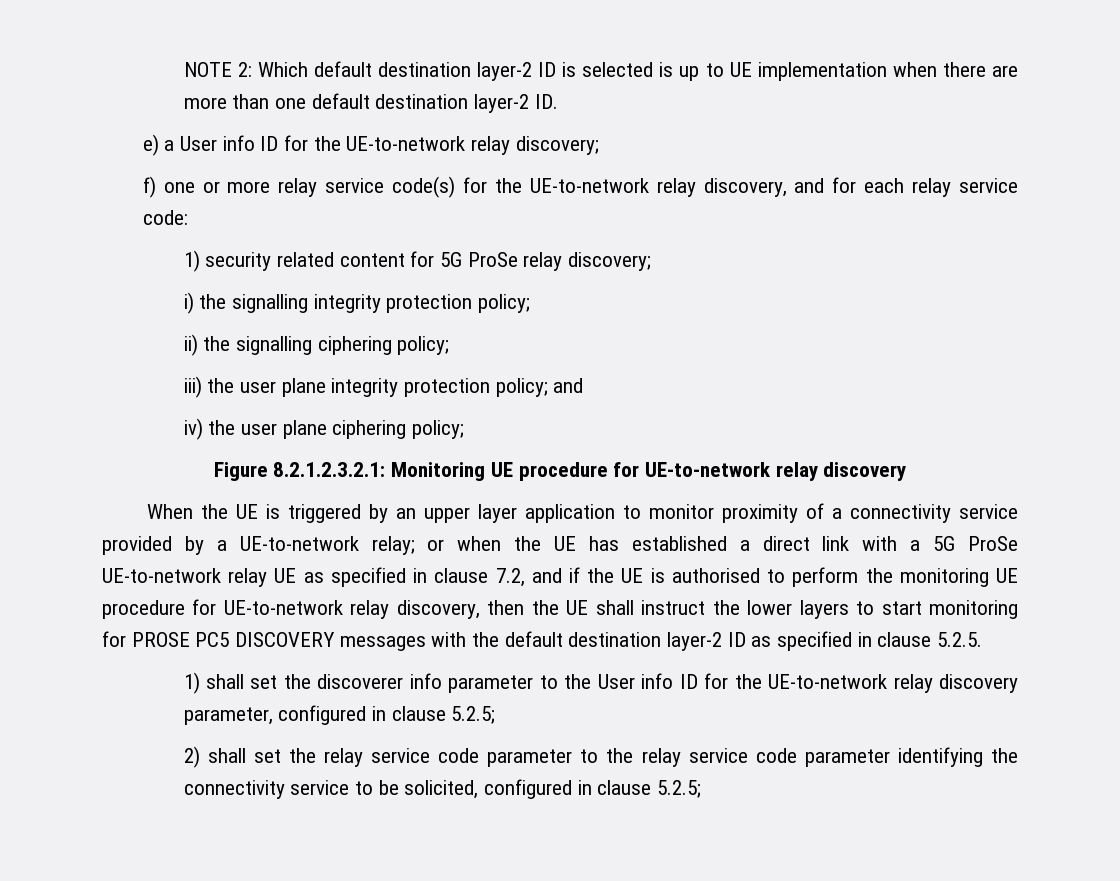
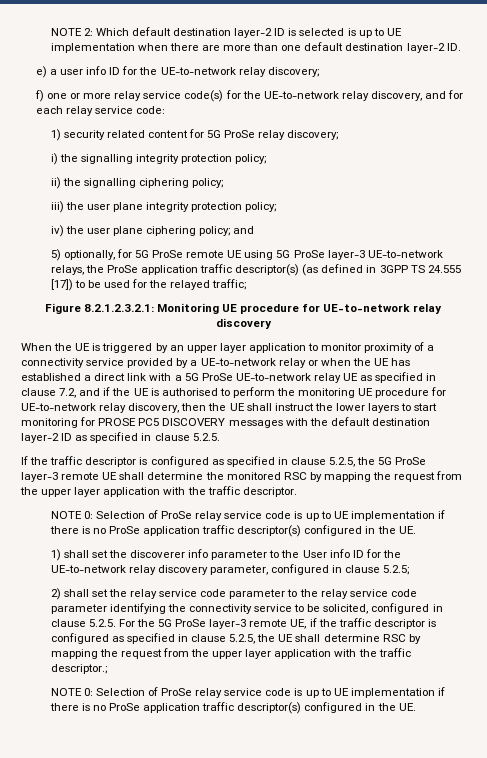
- e) a User info ID for the UE-to-network relay discovery;
+ e) a user info ID for the UE-to-network relay discovery;
- iii) the user plane integrity protection policy; and
+ iii) the user plane integrity protection policy;
- iv) the user plane ciphering policy;
+ iv) the user plane ciphering policy; and
+ 5) optionally, for 5G ProSe remote UE using 5G ProSe layer-3 UE-to-network relays, the ProSe application traffic descriptor(s) (as defined in 3GPP TS 24.555 [17]) to be used for the relayed traffic;
- When the UE is triggered by an upper layer application to monitor proximity of a connectivity service provided by a UE-to-network relay; or when the UE has established a direct link with a 5G ProSe UE-to-network relay UE as specified in clause 7.2, and if the UE is authorised to perform the monitoring UE procedure for UE-to-network relay discovery, then the UE shall instruct the lower layers to start monitoring for PROSE PC5 DISCOVERY messages with the default destination layer-2 ID as specified in clause 5.2.5.
+ When the UE is triggered by an upper layer application to monitor proximity of a connectivity service provided by a UE-to-network relay or when the UE has established a direct link with a 5G ProSe UE-to-network relay UE as specified in clause 7.2, and if the UE is authorised to perform the monitoring UE procedure for UE-to-network relay discovery, then the UE shall instruct the lower layers to start monitoring for PROSE PC5 DISCOVERY messages with the default destination layer-2 ID as specified in clause 5.2.5.
+ If the traffic descriptor is configured as specified in clause 5.2.5, the 5G ProSe layer-3 remote UE shall determine the monitored RSC by mapping the request from the upper layer application with the traffic descriptor.
+ NOTE 0: Selection of ProSe relay service code is up to UE implementation if there is no ProSe application traffic descriptor(s) configured in the UE.
- 2) shall set the relay service code parameter to the relay service code parameter identifying the connectivity service to be solicited, configured in clause 5.2.5;
+ 2) shall set the relay service code parameter to the relay service code parameter identifying the connectivity service to be solicited, configured in clause 5.2.5. For the 5G ProSe layer-3 remote UE, if the traffic descriptor is configured as specified in clause 5.2.5, the UE shall determine RSC by mapping the request from the upper layer application with the traffic descriptor.;
+ NOTE 0: Selection of ProSe relay service code is up to UE implementation if there is no ProSe application traffic descriptor(s) configured in the UE.

